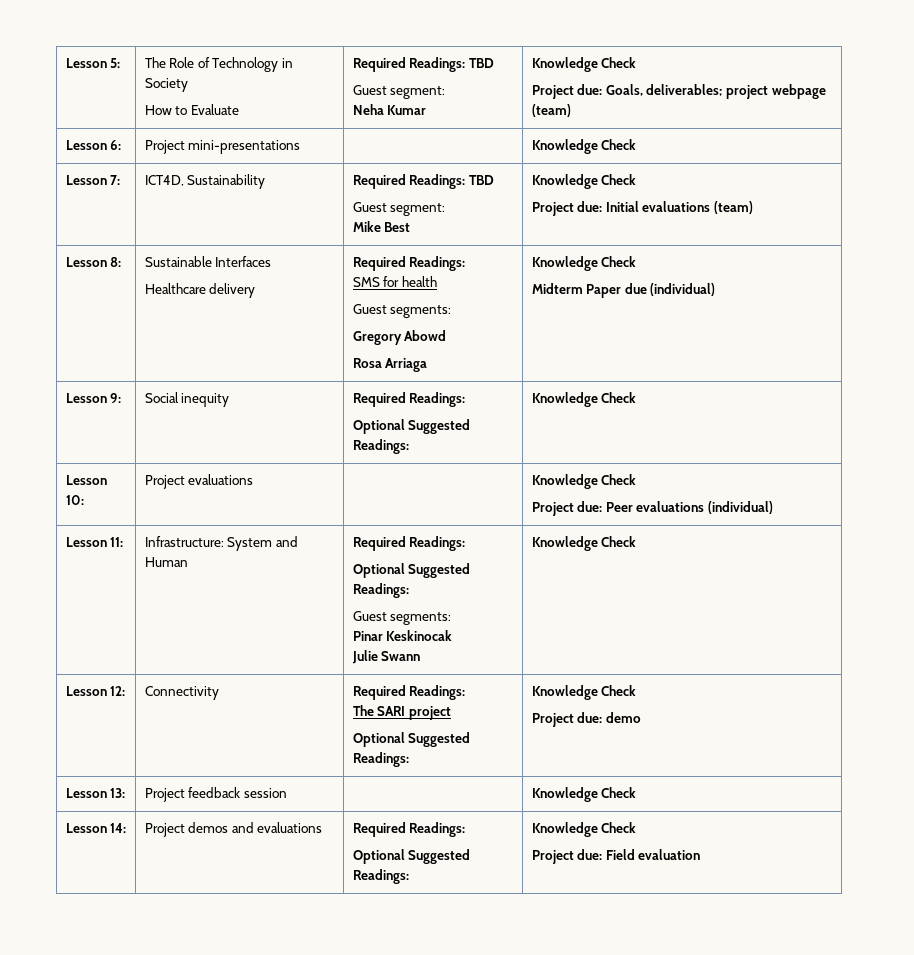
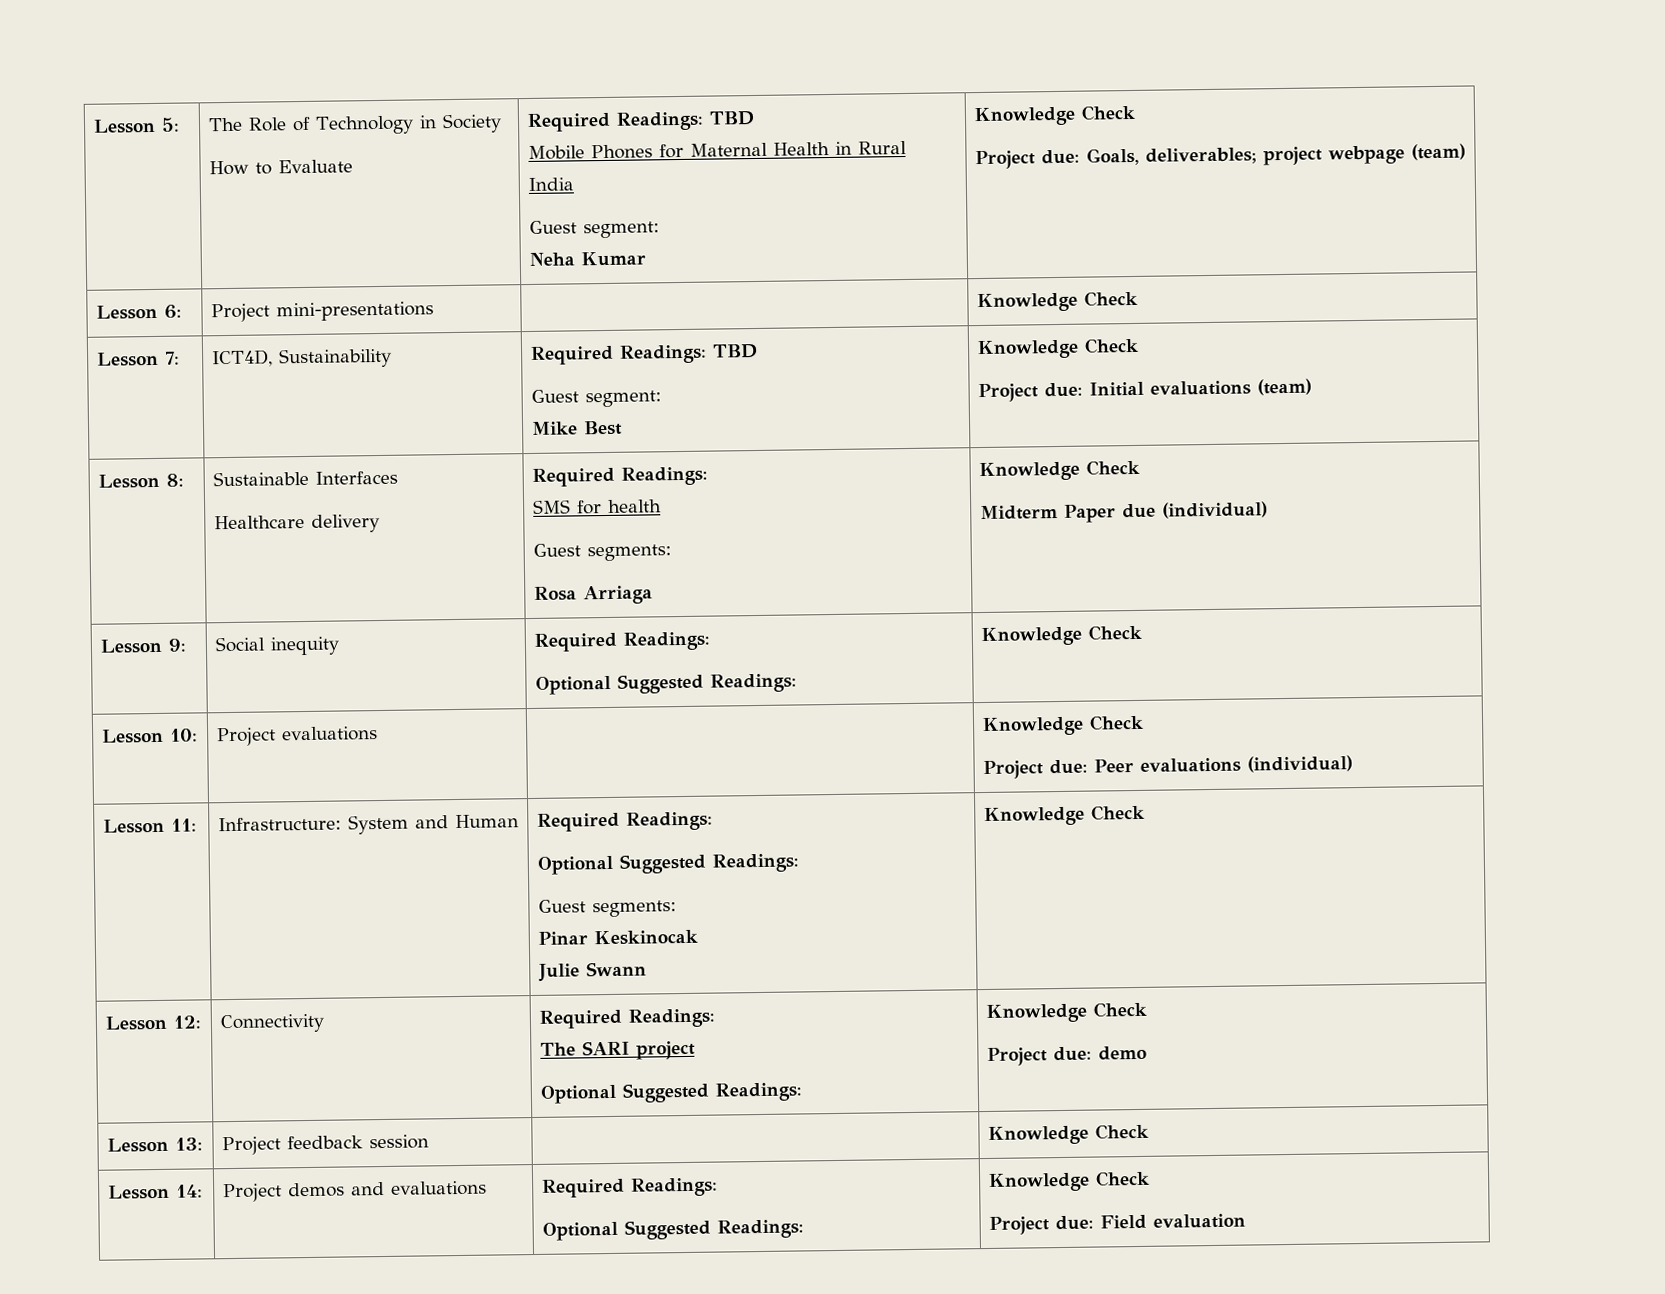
  Lesson 5: | The Role of Technology in Society
  How to Evaluate | Required Readings: TBD
+ Mobile Phones for Maternal Health in Rural India
  Lesson 8: | Sustainable Interfaces
  Healthcare delivery | Required Readings:
  SMS for health
  Guest segments:
- Gregory Abowd

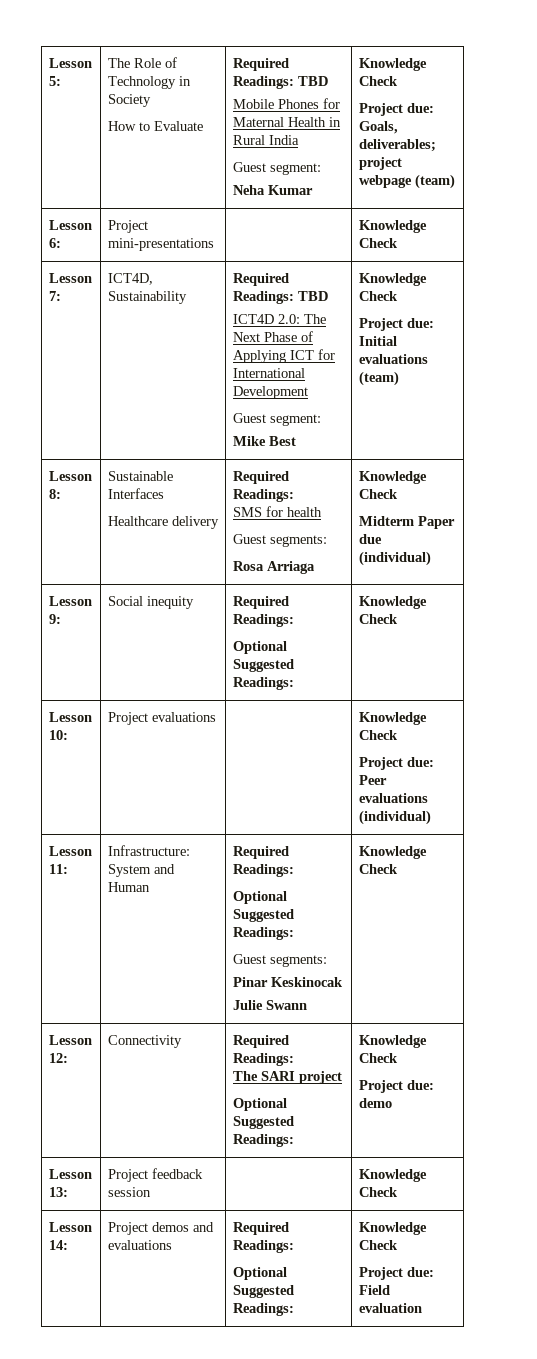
  Lesson 7: | ICT4D, Sustainability | Required Readings: TBD
+ ICT4D 2.0: The Next Phase of Applying ICT for International Development

